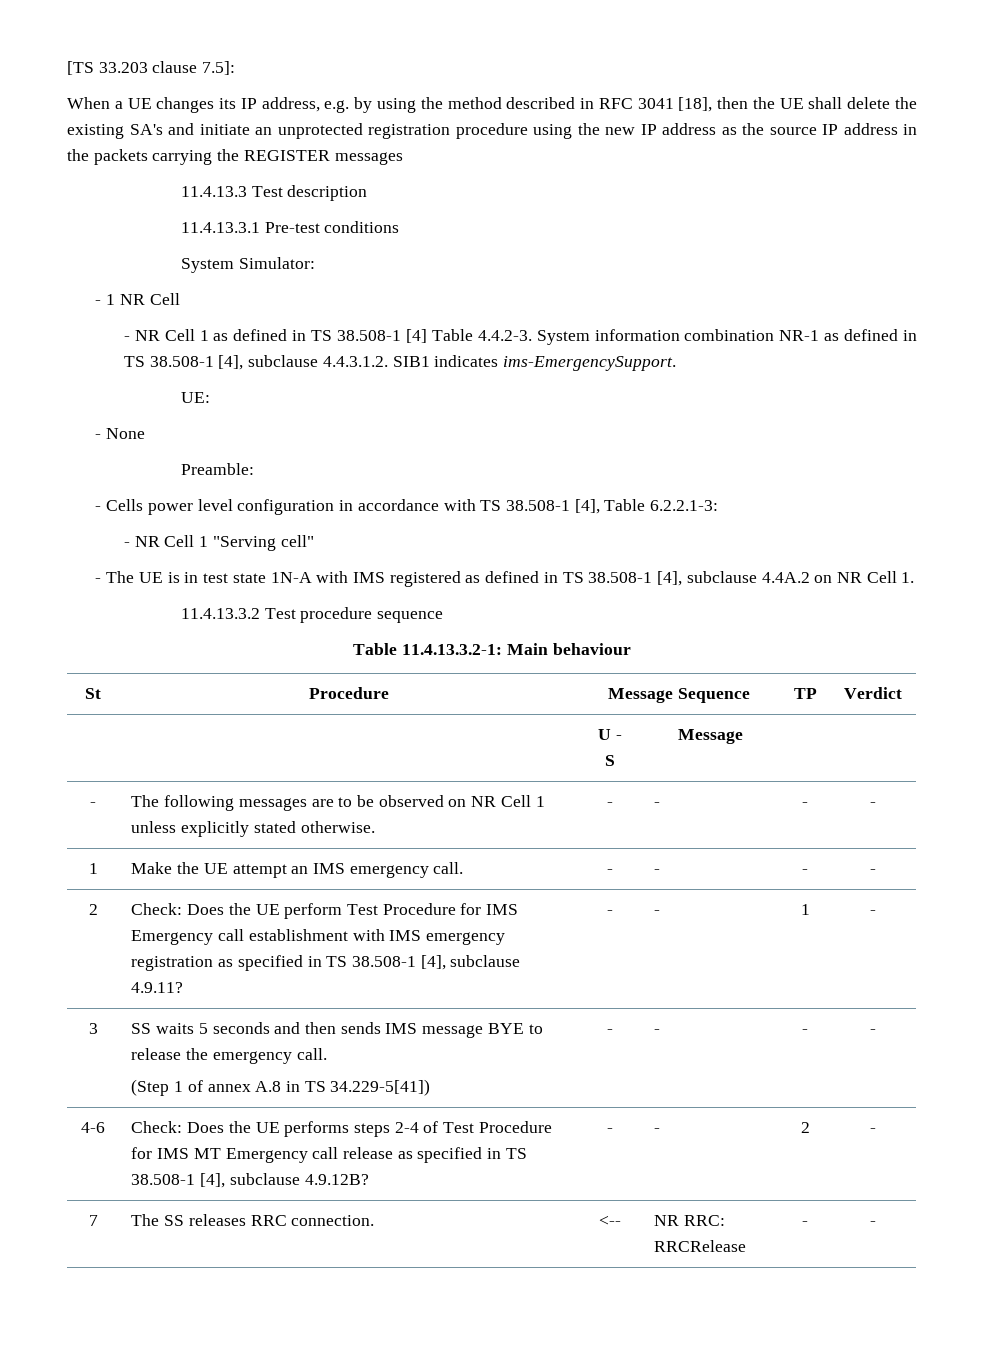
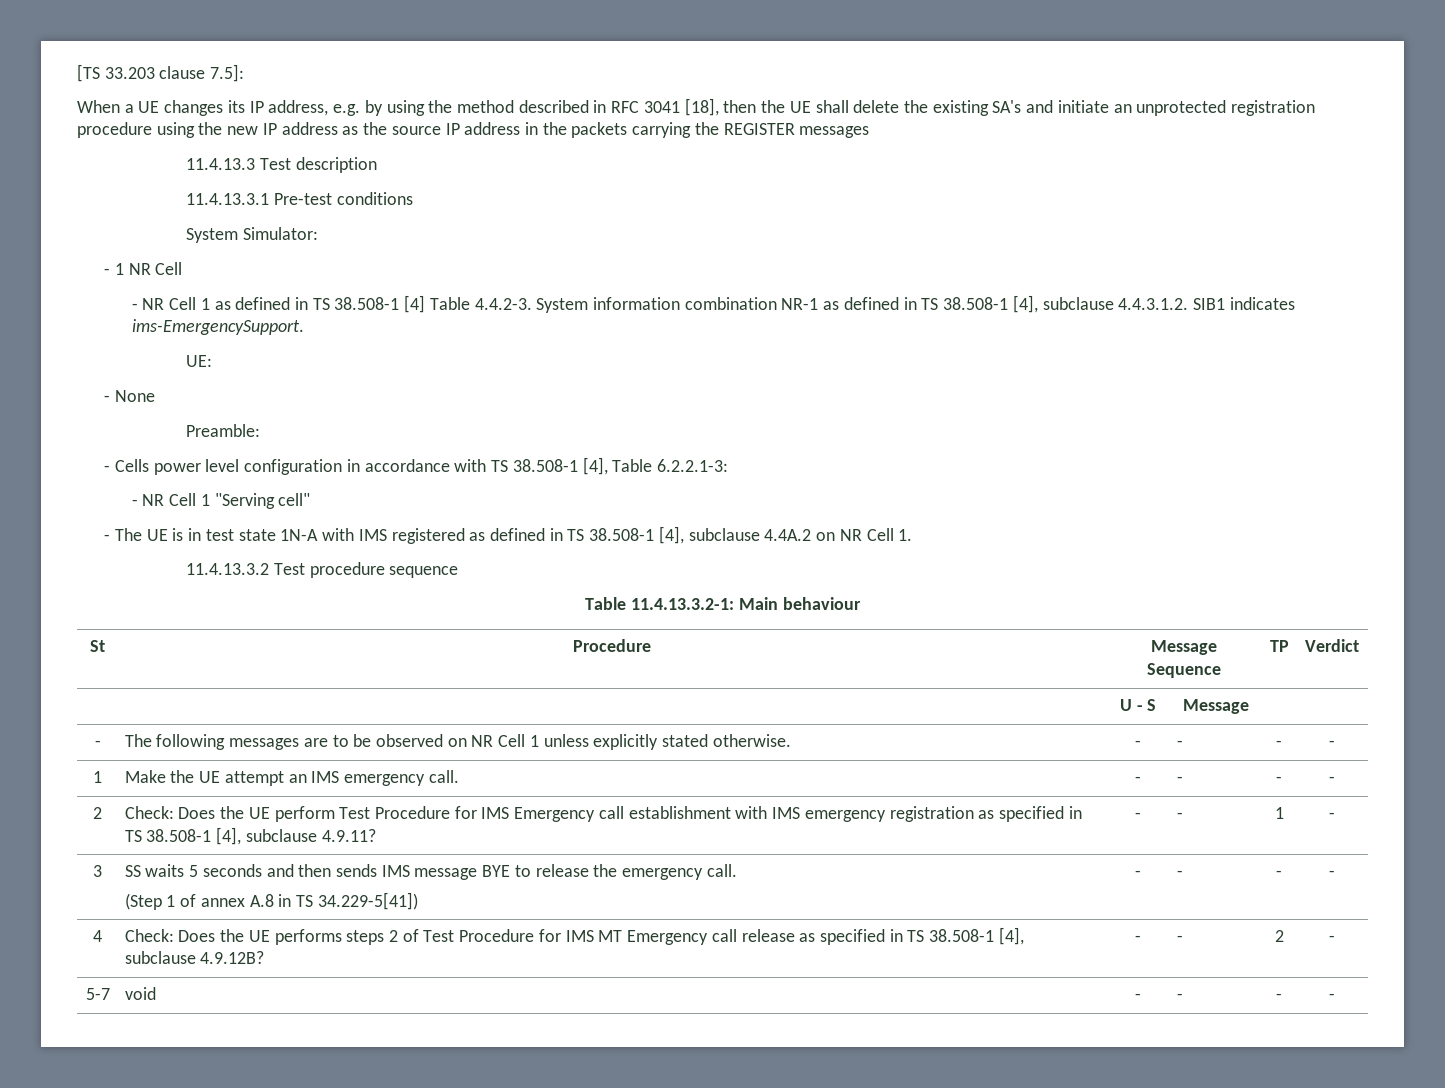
- 4-6 | Check: Does the UE performs steps 2-4 of Test Procedure for IMS MT Emergency call release as specified in TS 38.508-1 [4], subclause 4.9.12B? | - | - | 2 | -
+ 4 | Check: Does the UE performs steps 2 of Test Procedure for IMS MT Emergency call release as specified in TS 38.508-1 [4], subclause 4.9.12B? | - | - | 2 | -
- 7 | The SS releases RRC connection. | <-- | NR RRC: RRCRelease | - | -
+ 5-7 | void | - | - | - | -

